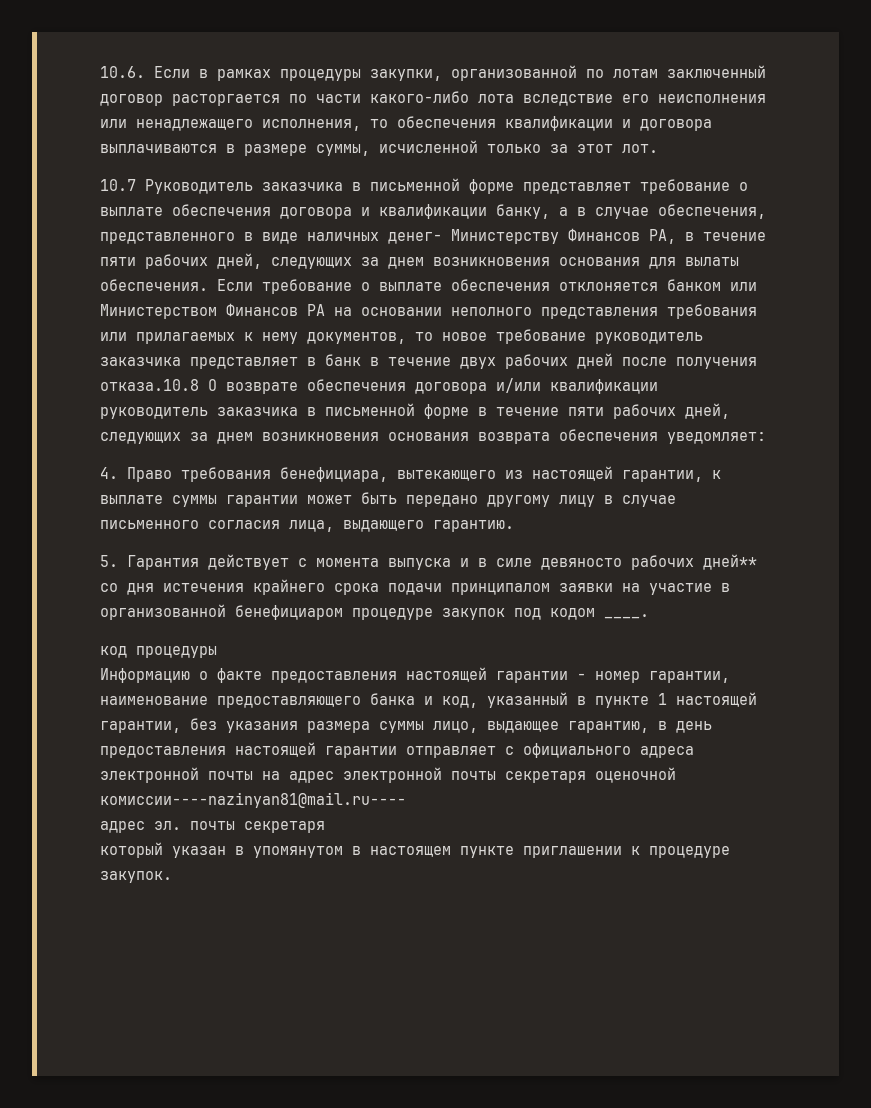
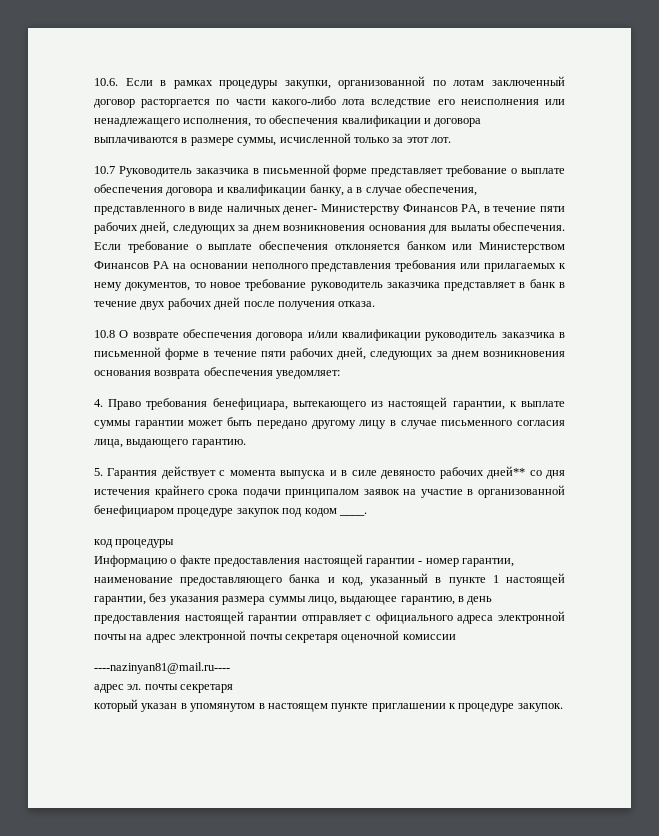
- Если требование о выплате обеспечения отклоняется банком или Министерством Финансов РА на основании неполного представления требования или прилагаемых к нему документов, то новое требование руководитель заказчика представляет в банк в течение двух рабочих дней после получения отказа.10.8 О возврате обеспечения договора и/или квалификации руководитель заказчика в письменной форме в течение пяти рабочих дней, следующих за днем возникновения основания возврата обеспечения уведомляет:
+ Если требование о выплате обеспечения отклоняется банком или Министерством Финансов РА на основании неполного представления требования или прилагаемых к нему документов, то новое требование руководитель заказчика представляет в банк в течение двух рабочих дней после получения отказа.
+ 10.8 О возврате обеспечения договора и/или квалификации руководитель заказчика в письменной форме в течение пяти рабочих дней, следующих за днем возникновения основания возврата обеспечения уведомляет:
- 5. Гарантия действует с момента выпуска и в силе девяносто рабочих дней** со дня истечения крайнего срока подачи принципалом заявки на участие в организованной бенефициаром процедуре закупок под кодом ____.
+ 5. Гарантия действует с момента выпуска и в силе девяносто рабочих дней** со дня истечения крайнего срока подачи принципалом заявок на участие в организованной бенефициаром процедуре закупок под кодом ____.
- Информацию о факте предоставления настоящей гарантии - номер гарантии, наименование предоставляющего банка и код, указанный в пункте 1 настоящей гарантии, без указания размера суммы лицо, выдающее гарантию, в день предоставления настоящей гарантии отправляет с официального адреса электронной почты на адрес электронной почты секретаря оценочной комиссии----nazinyan81@mail.ru----
+ Информацию о факте предоставления настоящей гарантии - номер гарантии, наименование предоставляющего банка и код, указанный в пункте 1 настоящей гарантии, без указания размера суммы лицо, выдающее гарантию, в день предоставления настоящей гарантии отправляет с официального адреса электронной почты на адрес электронной почты секретаря оценочной комиссии
+ ----nazinyan81@mail.ru----

